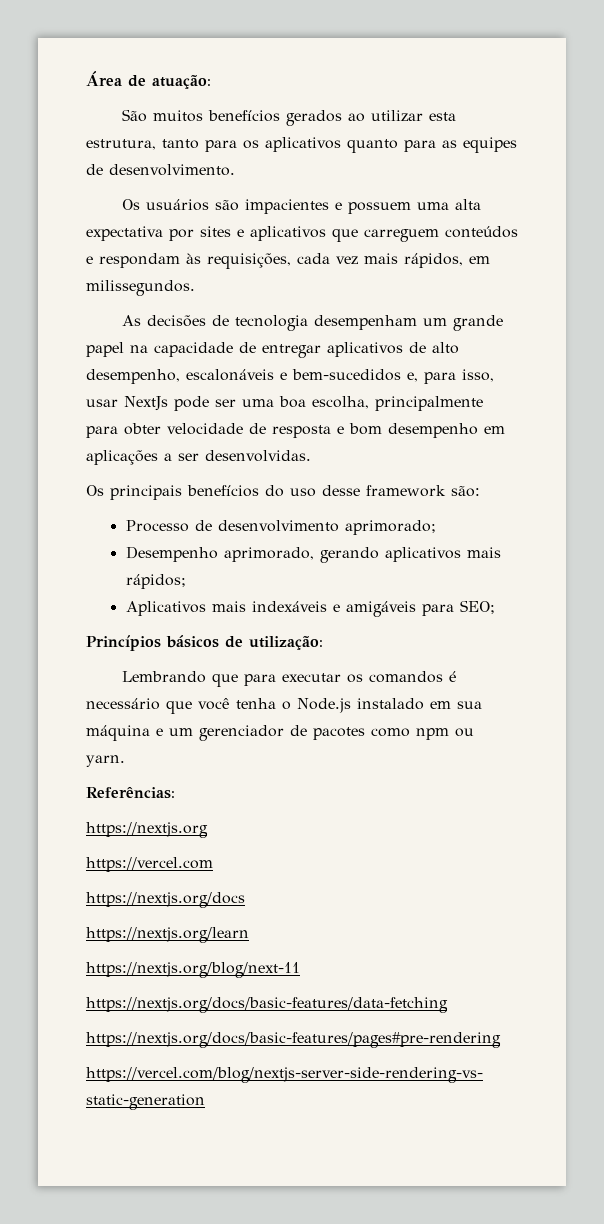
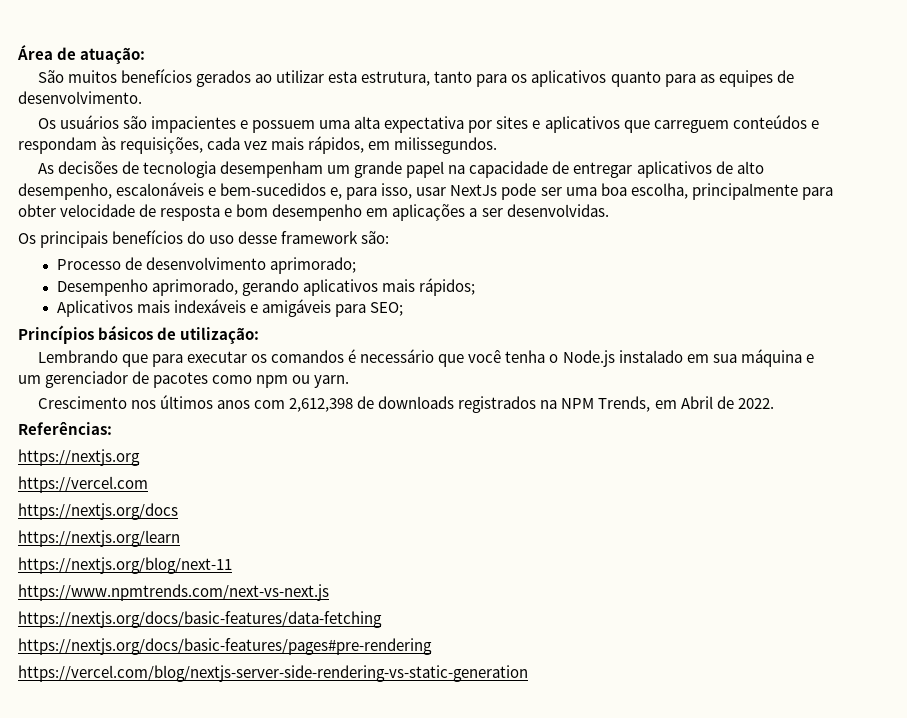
+ Crescimento nos últimos anos com 2,612,398 de downloads registrados na NPM Trends, em Abril de 2022.
+ https://www.npmtrends.com/next-vs-next.js

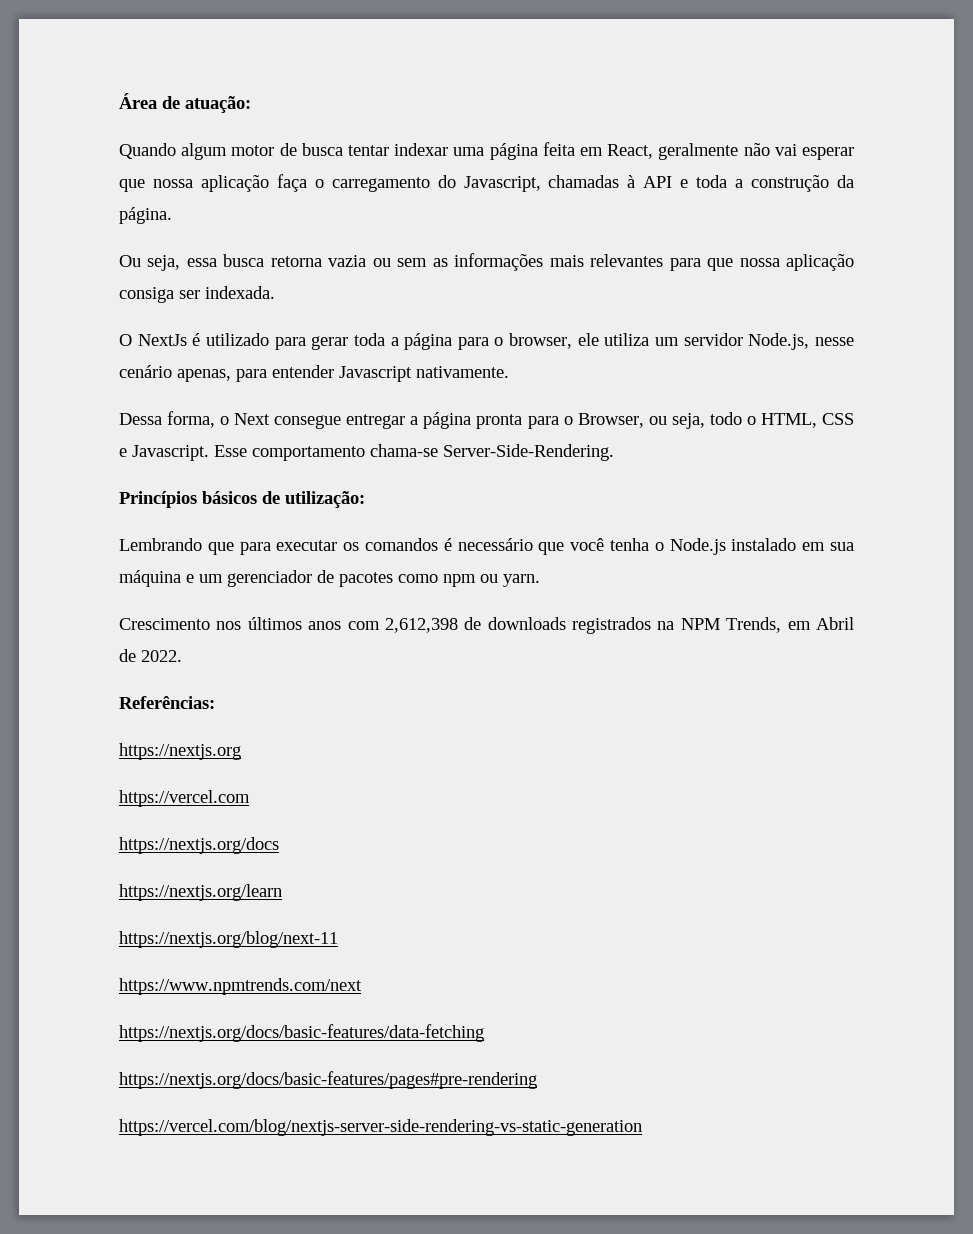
- São muitos benefícios gerados ao utilizar esta estrutura, tanto para os aplicativos quanto para as equipes de desenvolvimento.
- Os usuários são impacientes e possuem uma alta expectativa por sites e aplicativos que carreguem conteúdos e respondam às requisições, cada vez mais rápidos, em milissegundos.
- As decisões de tecnologia desempenham um grande papel na capacidade de entregar aplicativos de alto desempenho, escalonáveis e bem-sucedidos e, para isso, usar NextJs pode ser uma boa escolha, principalmente para obter velocidade de resposta e bom desempenho em aplicações a ser desenvolvidas.
- Os principais benefícios do uso desse framework são:
- Processo de desenvolvimento aprimorado;
- Desempenho aprimorado, gerando aplicativos mais rápidos;
- Aplicativos mais indexáveis e amigáveis para SEO;
+ Quando algum motor de busca tentar indexar uma página feita em React, geralmente não vai esperar que nossa aplicação faça o carregamento do Javascript, chamadas à API e toda a construção da página.
+ Ou seja, essa busca retorna vazia ou sem as informações mais relevantes para que nossa aplicação consiga ser indexada.
+ O NextJs é utilizado para gerar toda a página para o browser, ele utiliza um servidor Node.js, nesse cenário apenas, para entender Javascript nativamente.
+ Dessa forma, o Next consegue entregar a página pronta para o Browser, ou seja, todo o HTML, CSS e Javascript. Esse comportamento chama-se Server-Side-Rendering.
- https://www.npmtrends.com/next-vs-next.js
+ https://www.npmtrends.com/next

